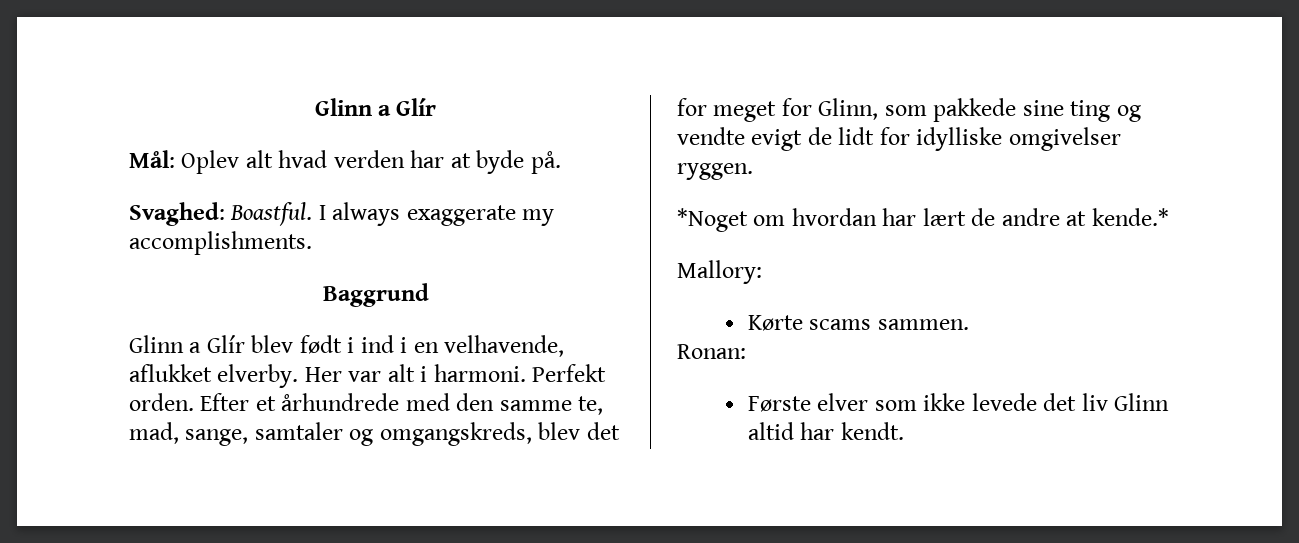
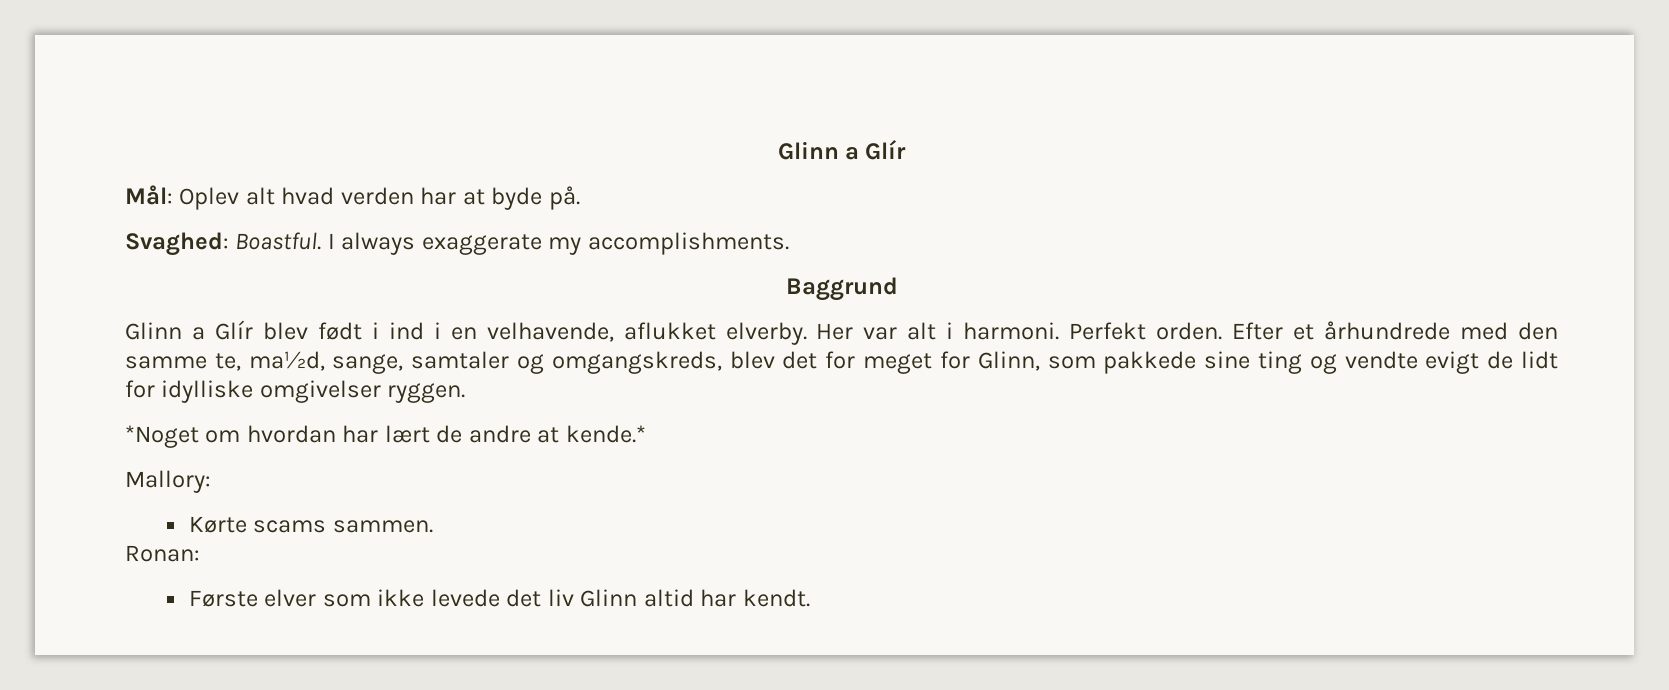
- Efter et århundrede med den samme te, mad, sange, samtaler og omgangskreds, blev det for meget for Glinn, som pakkede sine ting og vendte evigt de lidt for idylliske omgivelser ryggen.
+ Efter et århundrede med den samme te, ma½d, sange, samtaler og omgangskreds, blev det for meget for Glinn, som pakkede sine ting og vendte evigt de lidt for idylliske omgivelser ryggen.

